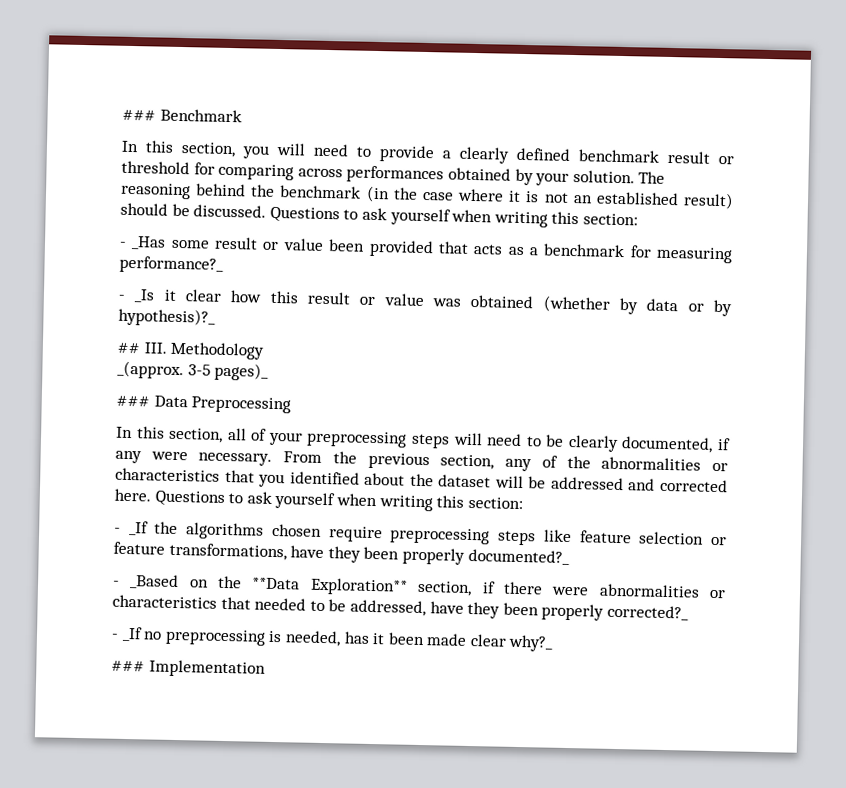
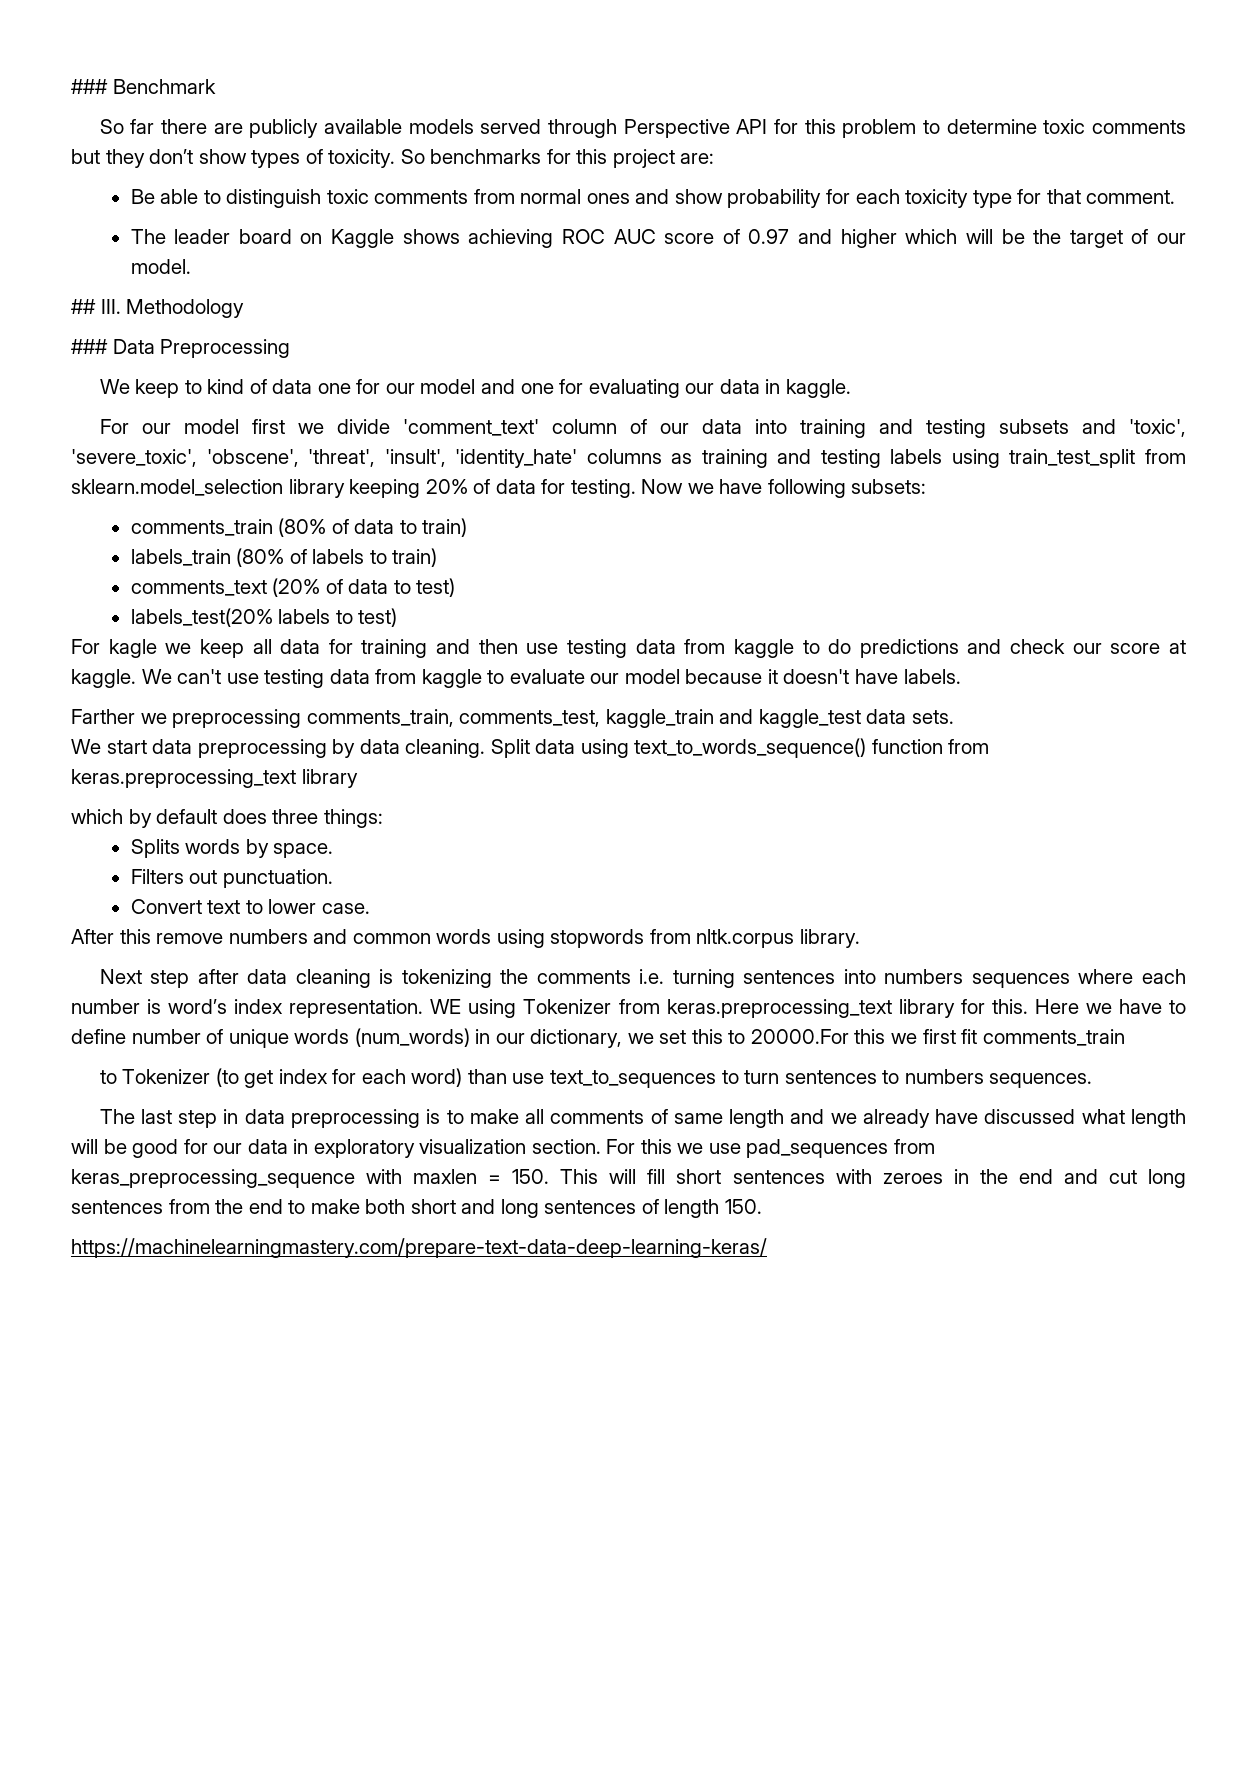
- In this section, you will need to provide a clearly defined benchmark result or threshold for comparing across performances obtained by your solution. The reasoning behind the benchmark (in the case where it is not an established result) should be discussed. Questions to ask yourself when writing this section:
- - _Has some result or value been provided that acts as a benchmark for measuring performance?_
- - _Is it clear how this result or value was obtained (whether by data or by hypothesis)?_
+ So far there are publicly available models served through Perspective API for this problem to determine toxic comments but they don’t show types of toxicity. So benchmarks for this project are:
+ Be able to distinguish toxic comments from normal ones and show probability for each toxicity type for that comment.
+ The leader board on Kaggle shows achieving ROC AUC score of 0.97 and higher which will be the target of our model.
- _(approx. 3-5 pages)_
- In this section, all of your preprocessing steps will need to be clearly documented, if any were necessary. From the previous section, any of the abnormalities or characteristics that you identified about the dataset will be addressed and corrected here. Questions to ask yourself when writing this section:
- - _If the algorithms chosen require preprocessing steps like feature selection or feature transformations, have they been properly documented?_
- - _Based on the **Data Exploration** section, if there were abnormalities or characteristics that needed to be addressed, have they been properly corrected?_
- - _If no preprocessing is needed, has it been made clear why?_
- ### Implementation
+ We keep to kind of data one for our model and one for evaluating our data in kaggle.
+ For our model first we divide 'comment_text' column of our data into training and testing subsets and 'toxic', 'severe_toxic', 'obscene', 'threat', 'insult', 'identity_hate' columns as training and testing labels using train_test_split from sklearn.model_selection library keeping 20% of data for testing. Now we have following subsets:
+ comments_train (80% of data to train)
+ labels_train (80% of labels to train)
+ comments_text (20% of data to test)
+ labels_test(20% labels to test)
+ For kagle we keep all data for training and then use testing data from kaggle to do predictions and check our score at kaggle. We can't use testing data from kaggle to evaluate our model because it doesn't have labels.
+ Farther we preprocessing comments_train, comments_test, kaggle_train and kaggle_test data sets.
+ We start data preprocessing by data cleaning. Split data using text_to_words_sequence() function from keras.preprocessing_text library
+ which by default does three things:
+ Splits words by space.
+ Filters out punctuation.
+ Convert text to lower case.
+ After this remove numbers and common words using stopwords from nltk.corpus library.
+ Next step after data cleaning is tokenizing the comments i.e. turning sentences into numbers sequences where each number is word’s index representation. WE using Tokenizer from keras.preprocessing_text library for this. Here we have to define number of unique words (num_words) in our dictionary, we set this to 20000.For this we first fit comments_train
+ to Tokenizer (to get index for each word) than use text_to_sequences to turn sentences to numbers sequences.
+ The last step in data preprocessing is to make all comments of same length and we already have discussed what length will be good for our data in exploratory visualization section. For this we use pad_sequences from keras_preprocessing_sequence with maxlen = 150. This will fill short sentences with zeroes in the end and cut long sentences from the end to make both short and long sentences of length 150.
+ https://machinelearningmastery.com/prepare-text-data-deep-learning-keras/

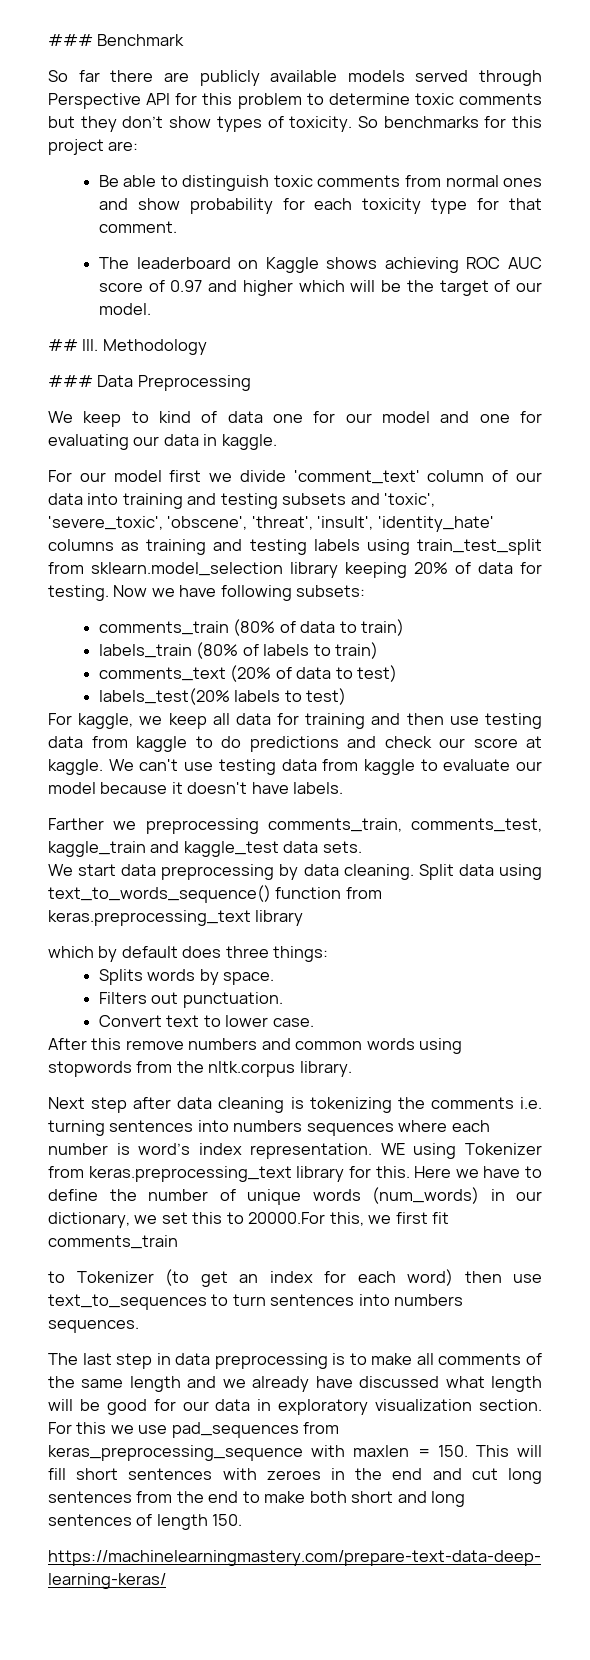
- The leader board on Kaggle shows achieving ROC AUC score of 0.97 and higher which will be the target of our model.
+ The leaderboard on Kaggle shows achieving ROC AUC score of 0.97 and higher which will be the target of our model.
- For kagle we keep all data for training and then use testing data from kaggle to do predictions and check our score at kaggle.
+ For kaggle, we keep all data for training and then use testing data from kaggle to do predictions and check our score at kaggle.
- After this remove numbers and common words using stopwords from nltk.corpus library.
+ After this remove numbers and common words using stopwords from the nltk.corpus library.
- Here we have to define number of unique words (num_words) in our dictionary, we set this to 20000.For this we first fit comments_train
+ Here we have to define the number of unique words (num_words) in our dictionary, we set this to 20000.For this, we first fit comments_train
- to Tokenizer (to get index for each word) than use text_to_sequences to turn sentences to numbers sequences.
+ to Tokenizer (to get an index for each word) then use text_to_sequences to turn sentences into numbers sequences.
- The last step in data preprocessing is to make all comments of same length and we already have discussed what length will be good for our data in exploratory visualization section.
+ The last step in data preprocessing is to make all comments of the same length and we already have discussed what length will be good for our data in exploratory visualization section.

